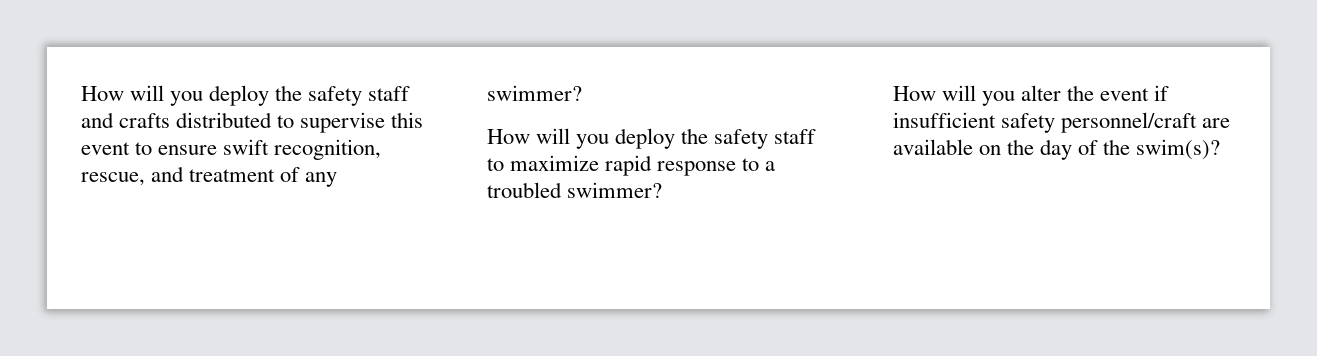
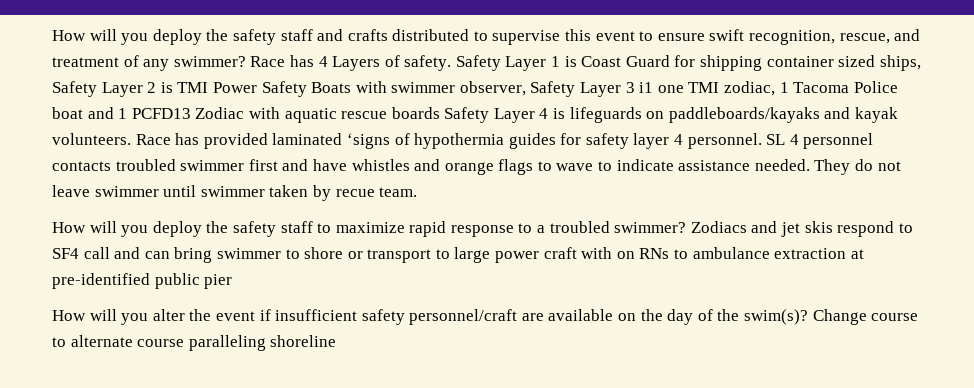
+ Race has 4 Layers of safety. Safety Layer 1 is Coast Guard for shipping container sized ships, Safety Layer 2 is TMI Power Safety Boats with swimmer observer, Safety Layer 3 i1 one TMI zodiac, 1 Tacoma Police boat and 1 PCFD13 Zodiac with aquatic rescue boards Safety Layer 4 is lifeguards on paddleboards/kayaks and kayak volunteers. Race has provided laminated ‘signs of hypothermia guides for safety layer 4 personnel. SL 4 personnel contacts troubled swimmer first and have whistles and orange flags to wave to indicate assistance needed. They do not leave swimmer until swimmer taken by recue team.
+ Zodiacs and jet skis respond to SF4 call and can bring swimmer to shore or transport to large power craft with on RNs to ambulance extraction at pre-identified public pier
+ Change course to alternate course paralleling shoreline

